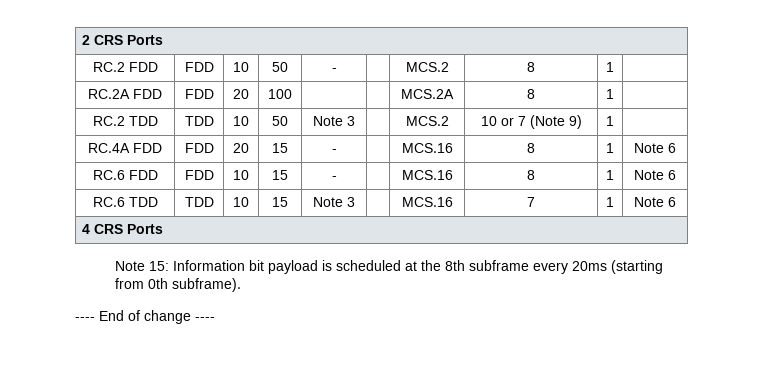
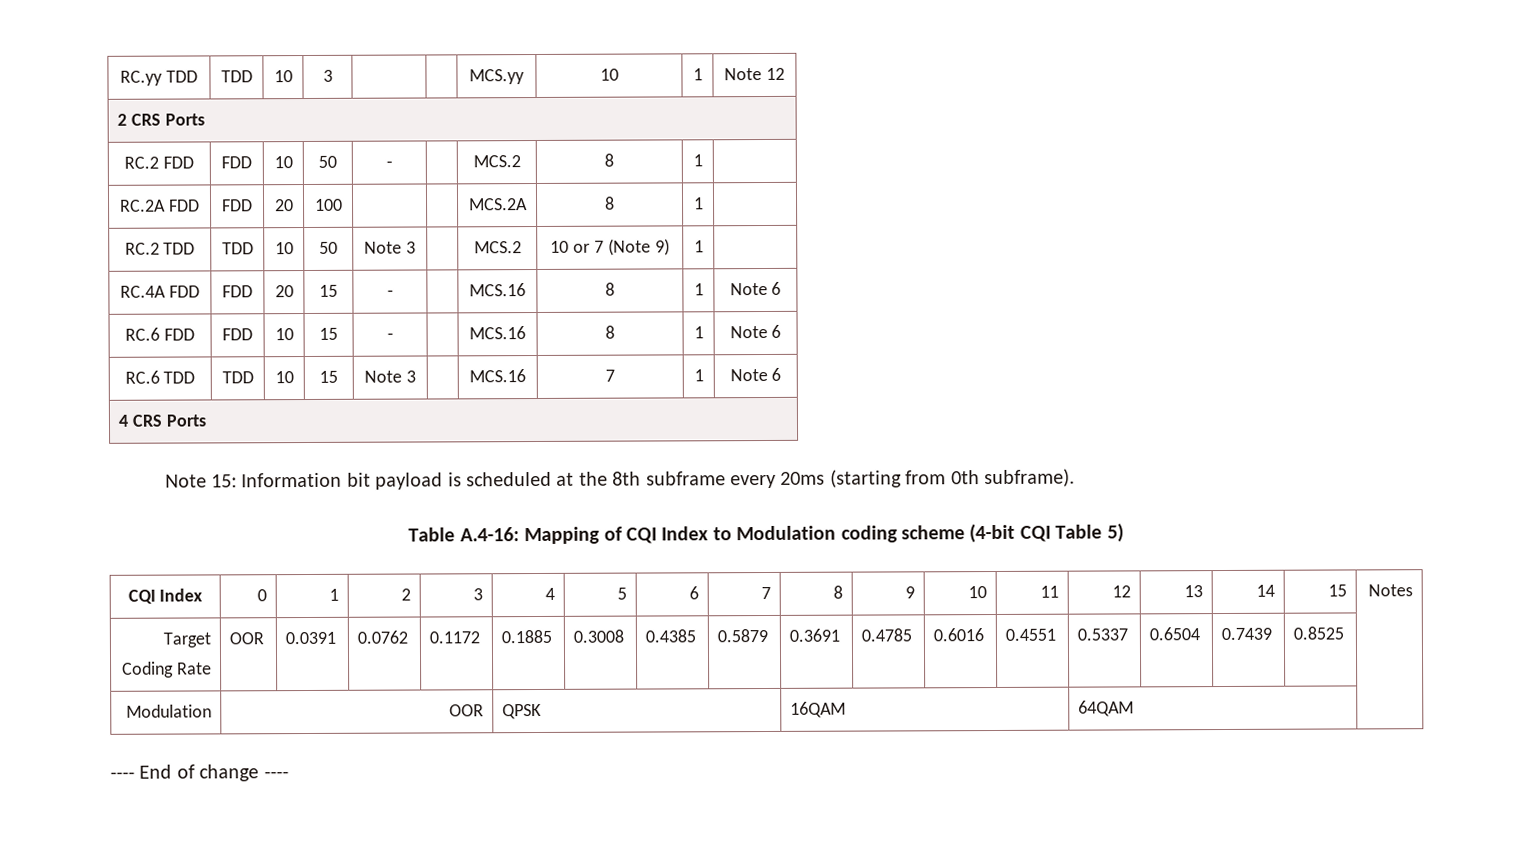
+ RC.yy TDD | TDD | 10 | 3 | | | MCS.yy | 10 | 1 | Note 12
+ Table A.4-16: Mapping of CQI Index to Modulation coding scheme (4-bit CQI Table 5)
+ CQI Index | 0 | 1 | 2 | 3 | 4 | 5 | 6 | 7 | 8 | 9 | 10 | 11 | 12 | 13 | 14 | 15 | Notes
+ Target Coding Rate | OOR | 0.0391 | 0.0762 | 0.1172 | 0.1885 | 0.3008 | 0.4385 | 0.5879 | 0.3691 | 0.4785 | 0.6016 | 0.4551 | 0.5337 | 0.6504 | 0.7439 | 0.8525 |
+ Modulation | OOR | QPSK | 16QAM | 64QAM |

